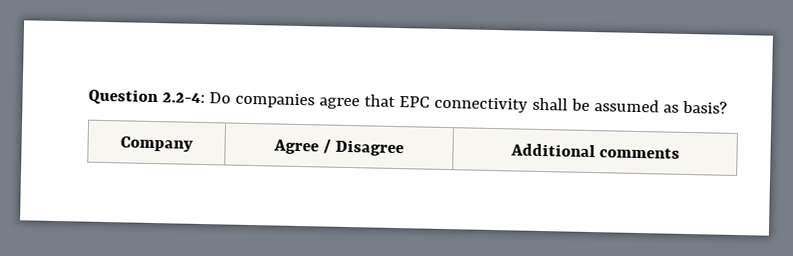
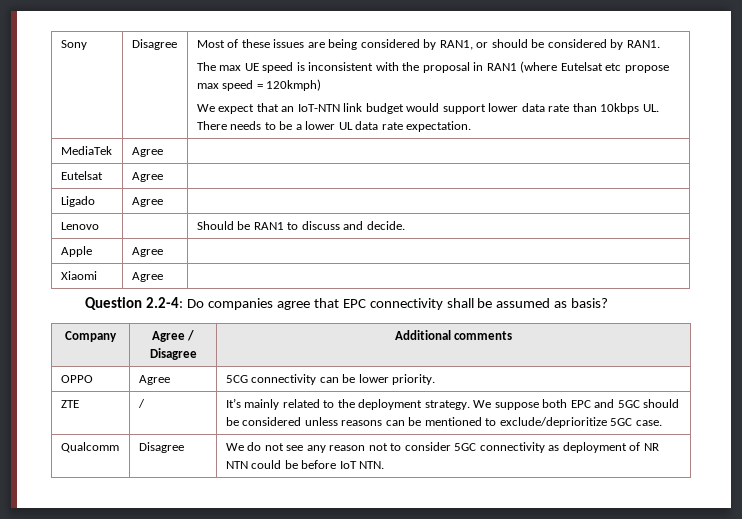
+ Sony | Disagree | Most of these issues are being considered by RAN1, or should be considered by RAN1.
+ The max UE speed is inconsistent with the proposal in RAN1 (where Eutelsat etc propose max speed = 120kmph)
+ We expect that an IoT-NTN link budget would support lower data rate than 10kbps UL. There needs to be a lower UL data rate expectation.
+ MediaTek | Agree |
+ Eutelsat | Agree |
+ Ligado | Agree |
+ Lenovo | | Should be RAN1 to discuss and decide.
+ Apple | Agree |
+ Xiaomi | Agree |
+ OPPO | Agree | 5CG connectivity can be lower priority.
+ ZTE | / | It’s mainly related to the deployment strategy. We suppose both EPC and 5GC should be considered unless reasons can be mentioned to exclude/deprioritize 5GC case.
+ Qualcomm | Disagree | We do not see any reason not to consider 5GC connectivity as deployment of NR NTN could be before IoT NTN.

